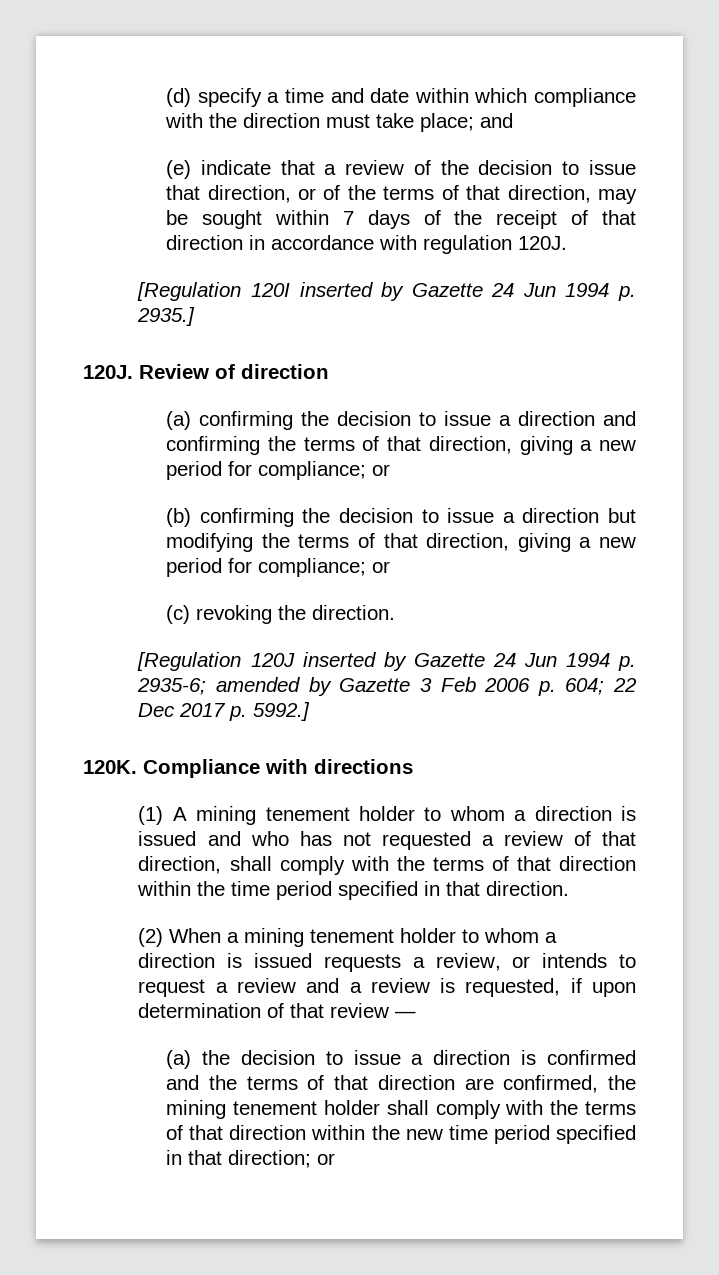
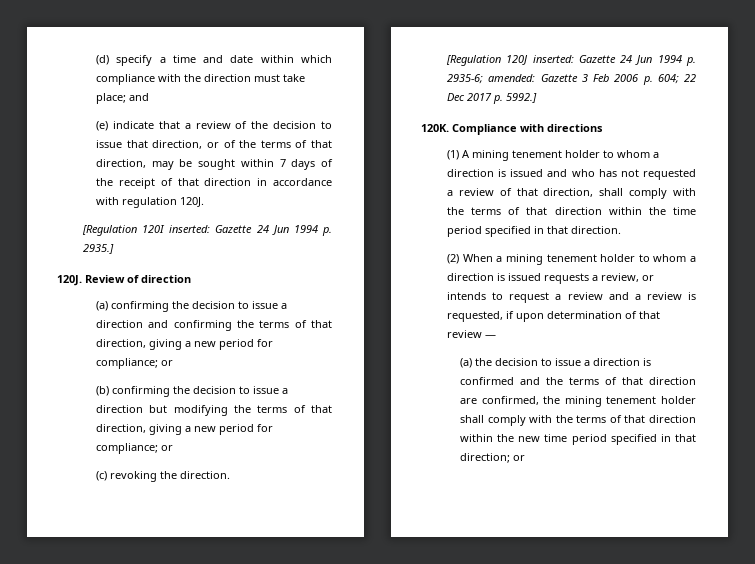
- [Regulation 120I inserted by Gazette 24 Jun 1994 p. 2935.]
+ [Regulation 120I inserted: Gazette 24 Jun 1994 p. 2935.]
- [Regulation 120J inserted by Gazette 24 Jun 1994 p. 2935-6; amended by Gazette 3 Feb 2006 p. 604; 22 Dec 2017 p. 5992.]
+ [Regulation 120J inserted: Gazette 24 Jun 1994 p. 2935-6; amended: Gazette 3 Feb 2006 p. 604; 22 Dec 2017 p. 5992.]

